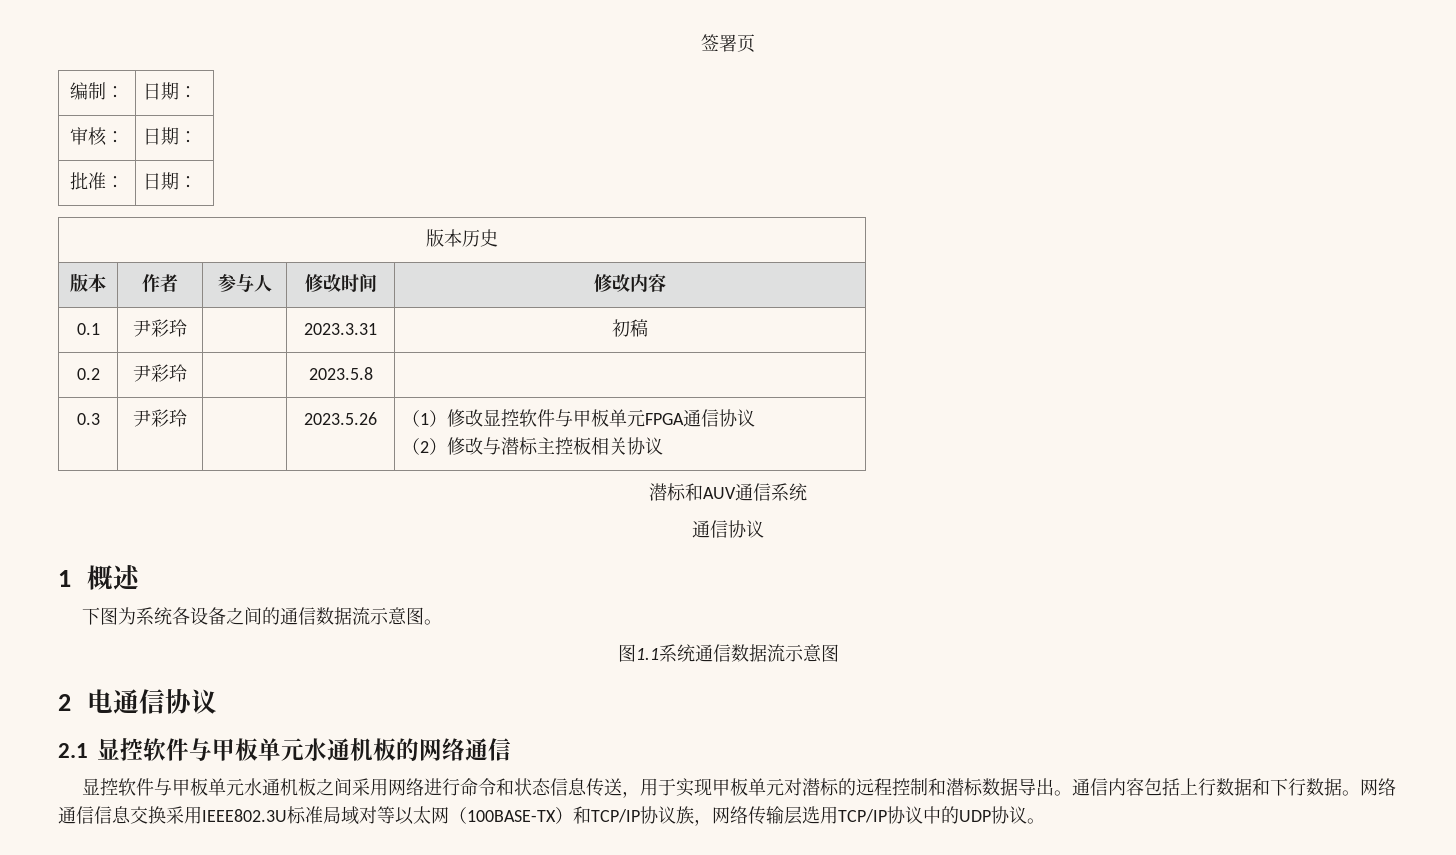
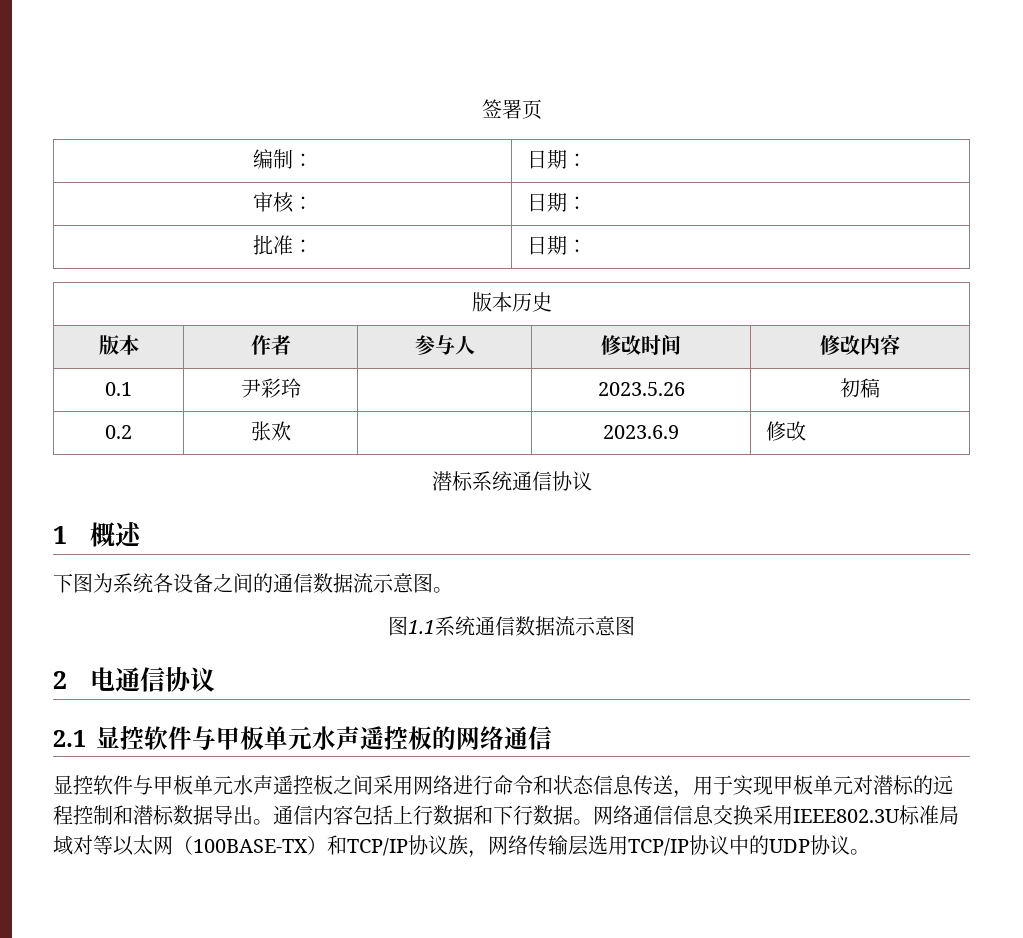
- 0.1 | 尹彩玲 | | 2023.3.31 | 初稿
+ 0.1 | 尹彩玲 | | 2023.5.26 | 初稿
- 0.2 | 尹彩玲 | | 2023.5.8 |
- 0.3 | 尹彩玲 | | 2023.5.26 | （1）修改显控软件与甲板单元FPGA通信协议
- （2）修改与潜标主控板相关协议
- 潜标和AUV通信系统
- 通信协议
+ 0.2 | 张欢 | | 2023.6.9 | 修改
+ 潜标系统通信协议
- 2.1显控软件与甲板单元水通机板的网络通信
+ 2.1显控软件与甲板单元水声遥控板的网络通信
- 显控软件与甲板单元水通机板之间采用网络进行命令和状态信息传送，用于实现甲板单元对潜标的远程控制和潜标数据导出。
+ 显控软件与甲板单元水声遥控板之间采用网络进行命令和状态信息传送，用于实现甲板单元对潜标的远程控制和潜标数据导出。

